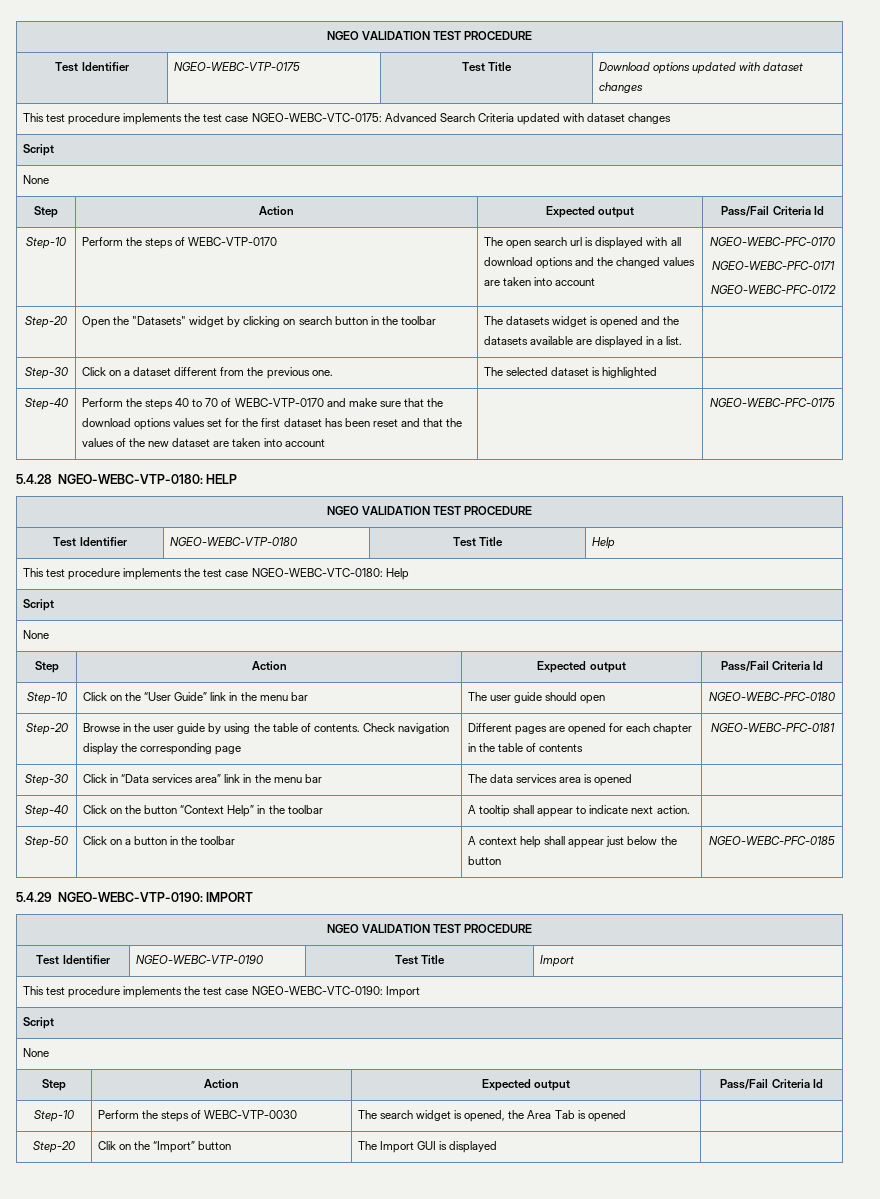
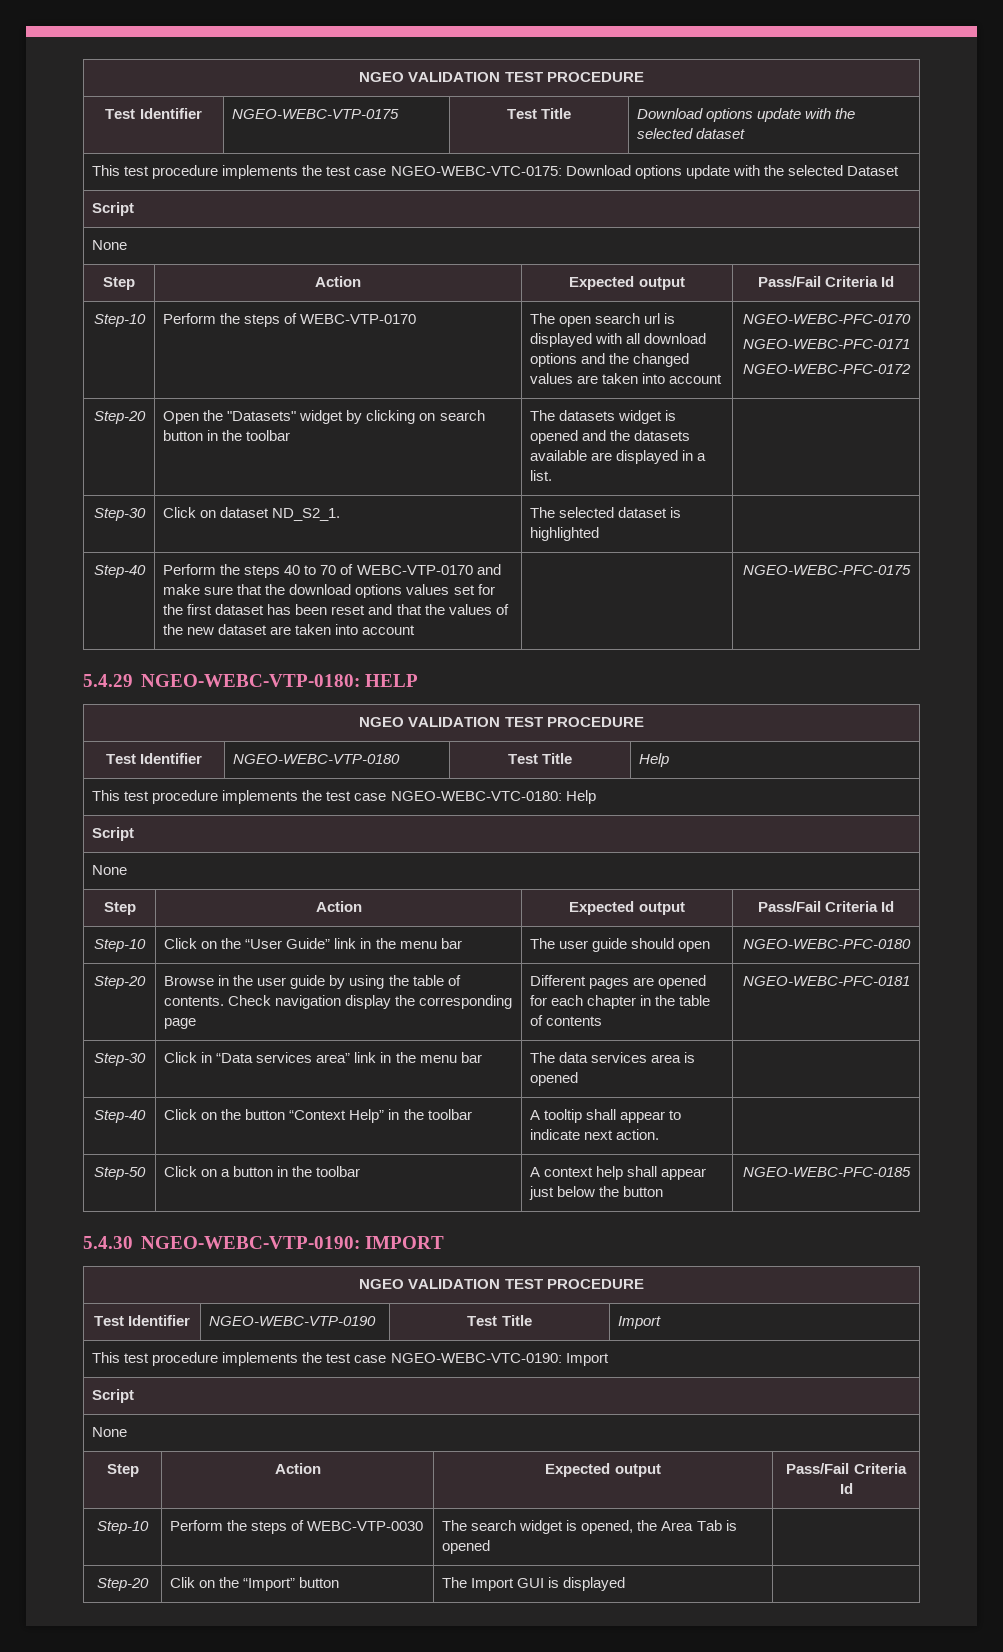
- Test Identifier | NGEO-WEBC-VTP-0175 | Test Title | Download options updated with dataset changes
+ Test Identifier | NGEO-WEBC-VTP-0175 | Test Title | Download options update with the selected dataset
- This test procedure implements the test case NGEO-WEBC-VTC-0175: Advanced Search Criteria updated with dataset changes
+ This test procedure implements the test case NGEO-WEBC-VTC-0175: Download options update with the selected Dataset
- Step-30 | Click on a dataset different from the previous one. | The selected dataset is highlighted |
+ Step-30 | Click on dataset ND_S2_1. | The selected dataset is highlighted |
- 5.4.28 NGEO-WEBC-VTP-0180: HELP
+ 5.4.29 NGEO-WEBC-VTP-0180: HELP
- 5.4.29 NGEO-WEBC-VTP-0190: IMPORT
+ 5.4.30 NGEO-WEBC-VTP-0190: IMPORT

